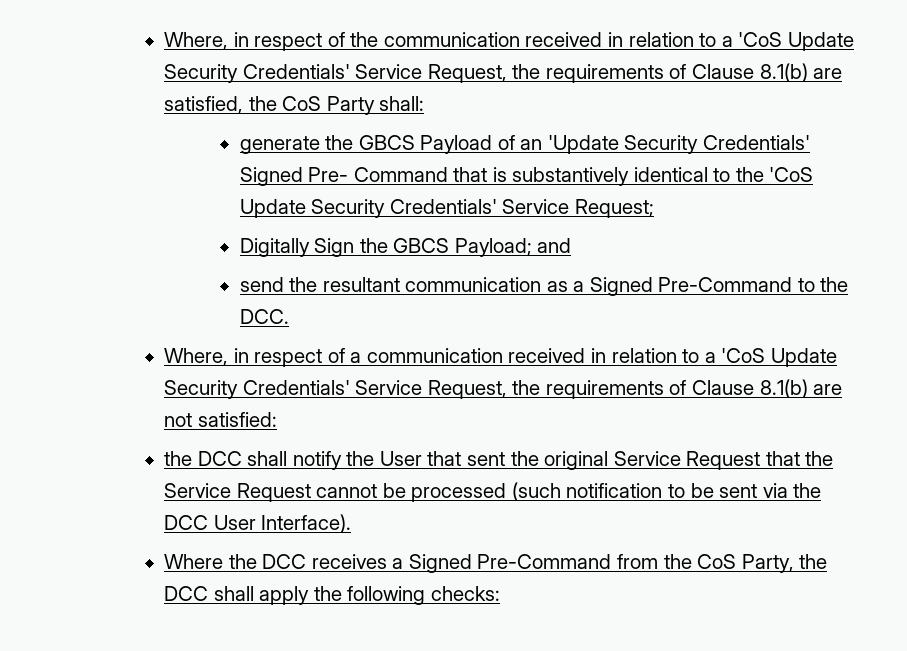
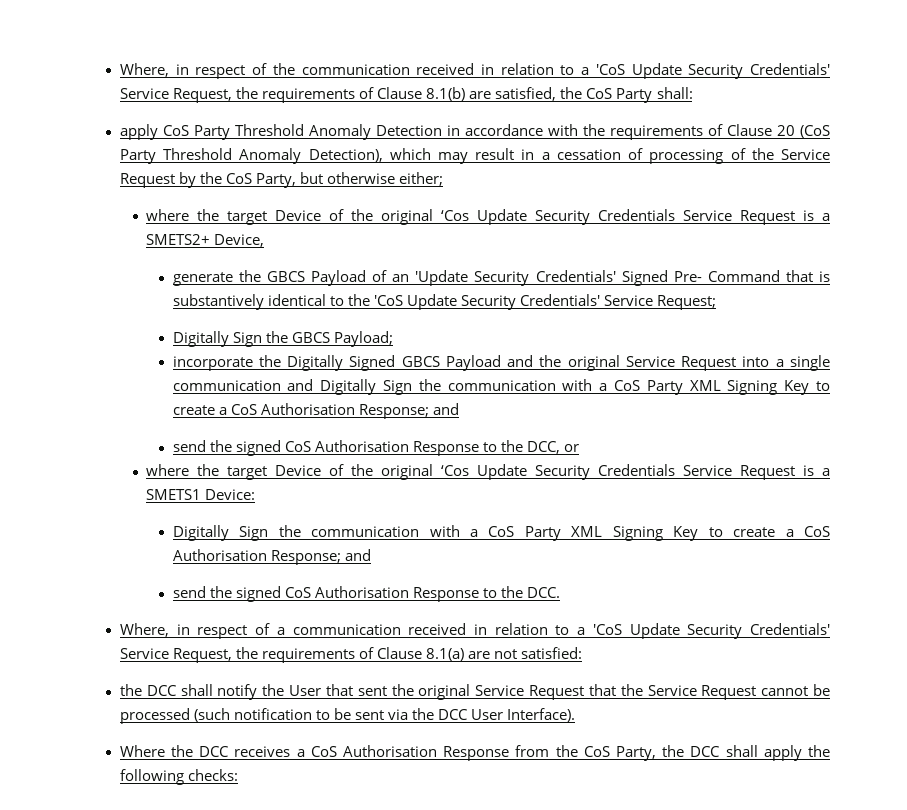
+ apply CoS Party Threshold Anomaly Detection in accordance with the requirements of Clause 20 (CoS Party Threshold Anomaly Detection), which may result in a cessation of processing of the Service Request by the CoS Party, but otherwise either;
+ where the target Device of the original ‘Cos Update Security Credentials Service Request is a SMETS2+ Device,
- Digitally Sign the GBCS Payload; and
- send the resultant communication as a Signed Pre-Command to the DCC.
+ Digitally Sign the GBCS Payload;
+ incorporate the Digitally Signed GBCS Payload and the original Service Request into a single communication and Digitally Sign the communication with a CoS Party XML Signing Key to create a CoS Authorisation Response; and
+ send the signed CoS Authorisation Response to the DCC, or
+ where the target Device of the original ‘Cos Update Security Credentials Service Request is a SMETS1 Device:
+ Digitally Sign the communication with a CoS Party XML Signing Key to create a CoS Authorisation Response; and
+ send the signed CoS Authorisation Response to the DCC.
- Where, in respect of a communication received in relation to a 'CoS Update Security Credentials' Service Request, the requirements of Clause 8.1(b) are not satisfied:
+ Where, in respect of a communication received in relation to a 'CoS Update Security Credentials' Service Request, the requirements of Clause 8.1(a) are not satisfied:
- Where the DCC receives a Signed Pre-Command from the CoS Party, the DCC shall apply the following checks:
+ Where the DCC receives a CoS Authorisation Response from the CoS Party, the DCC shall apply the following checks:

